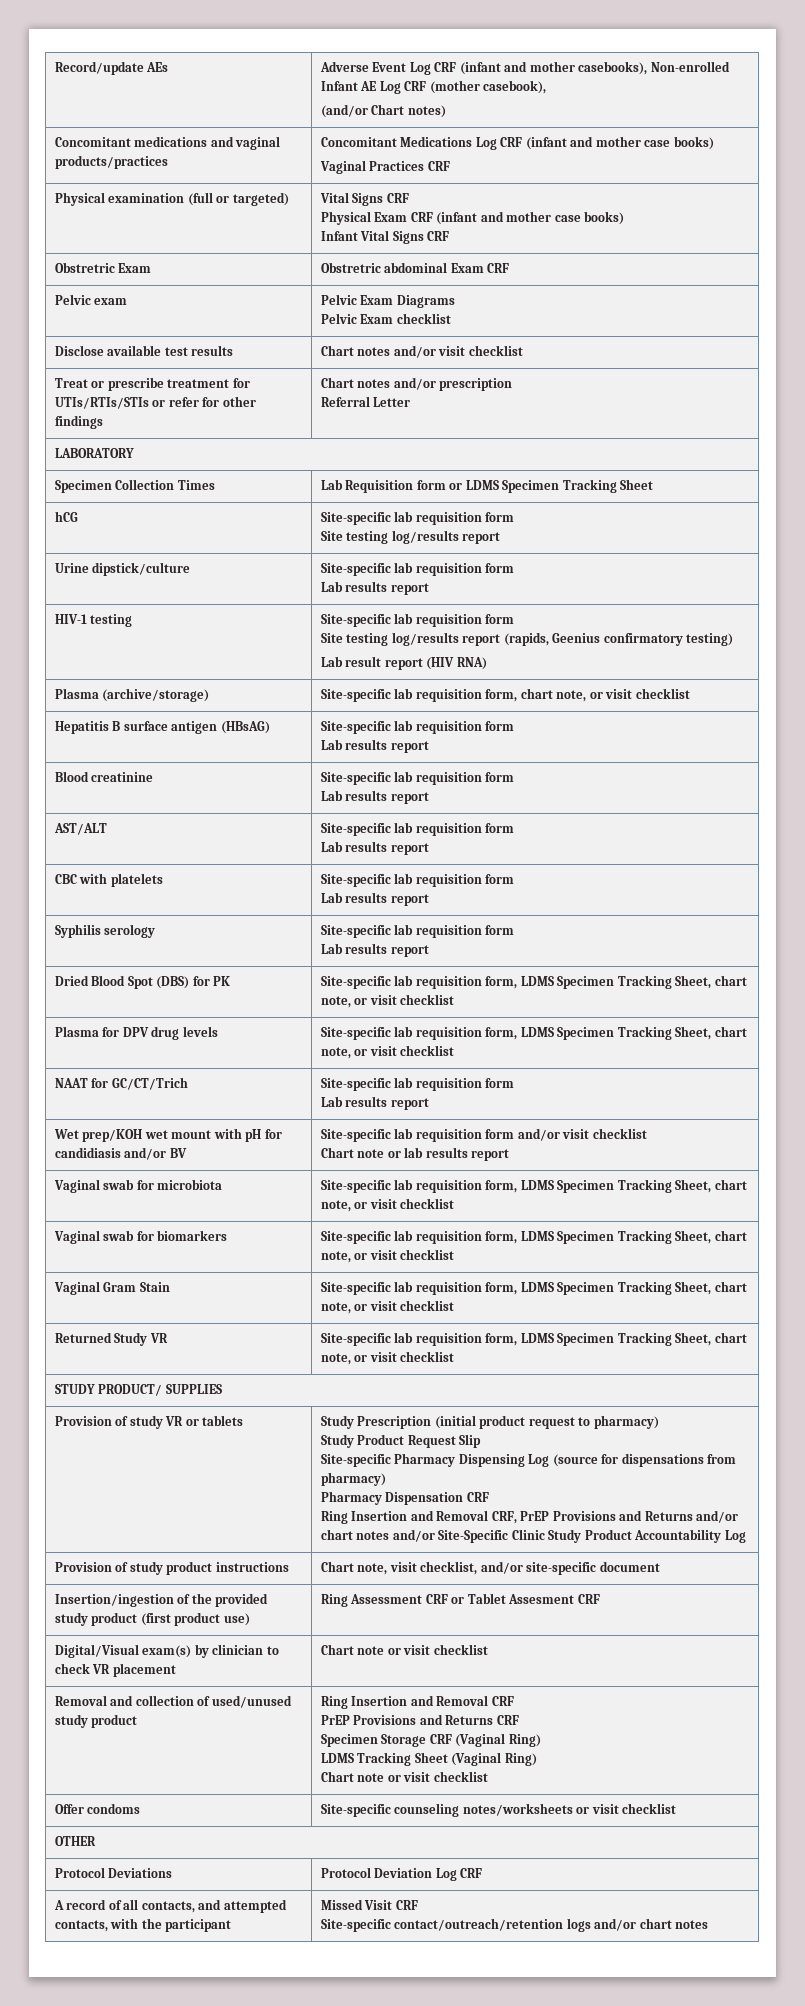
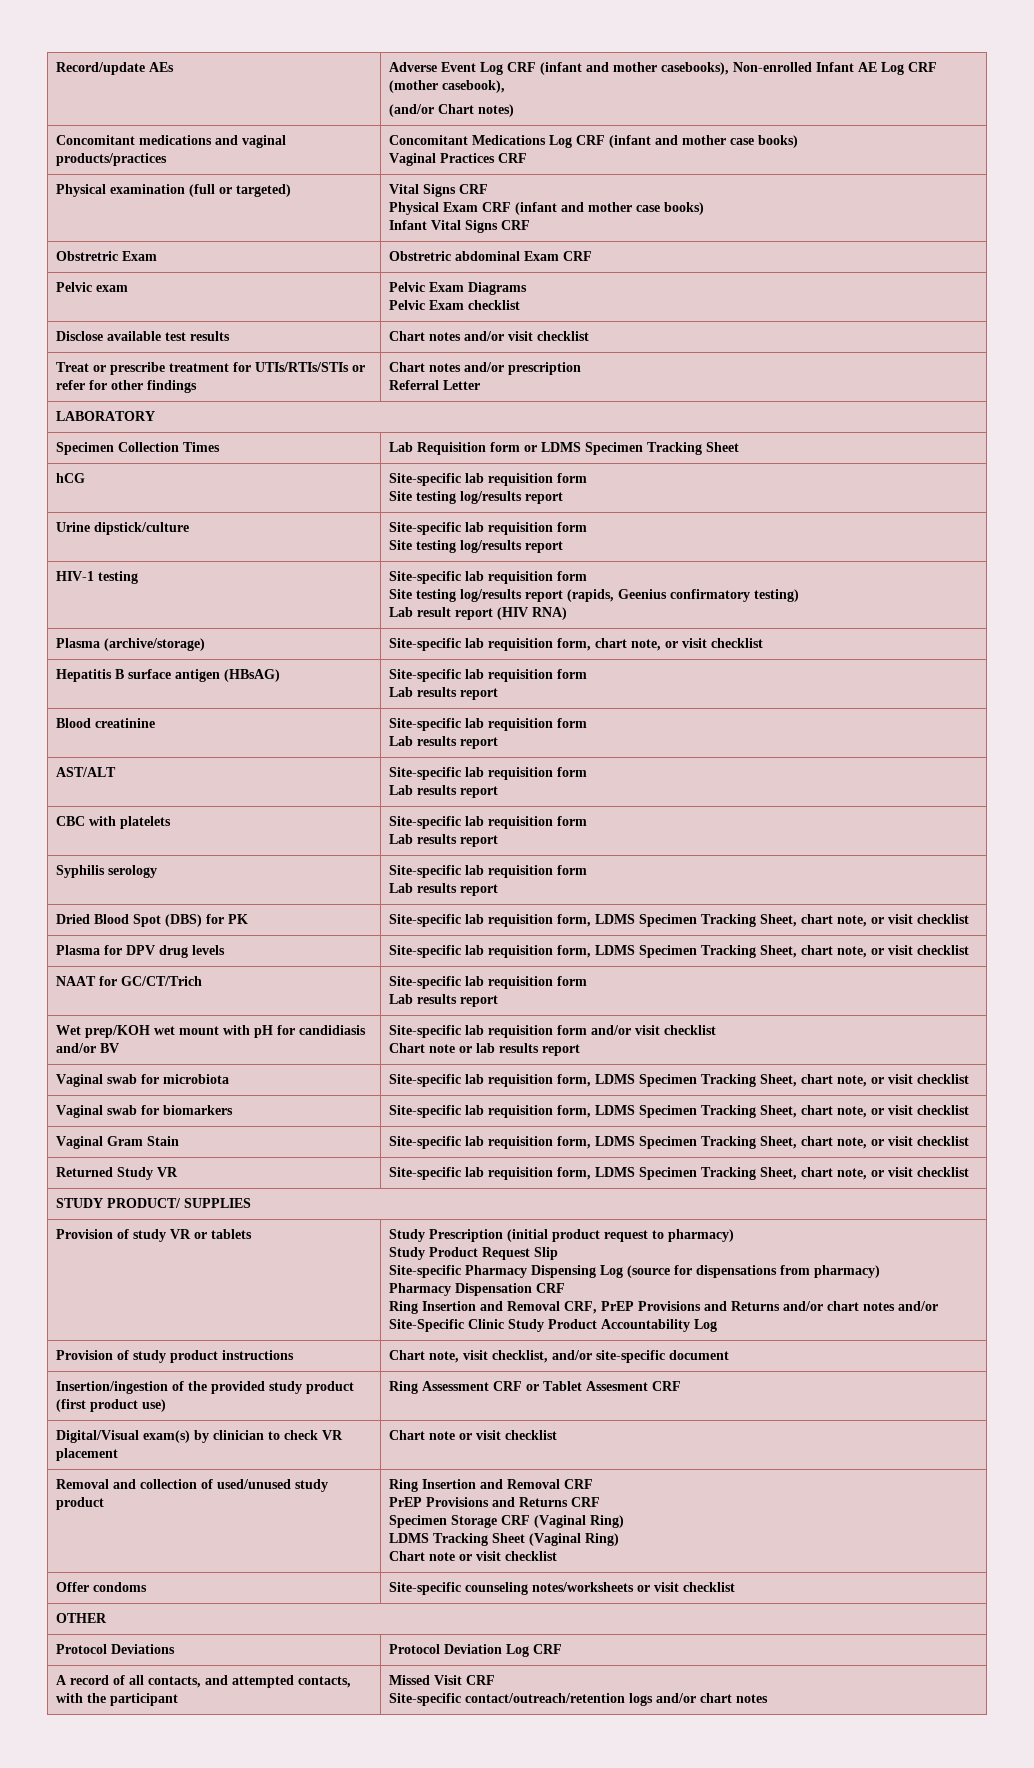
  Urine dipstick/culture | Site-specific lab requisition form
- Lab results report
+ Site testing log/results report

